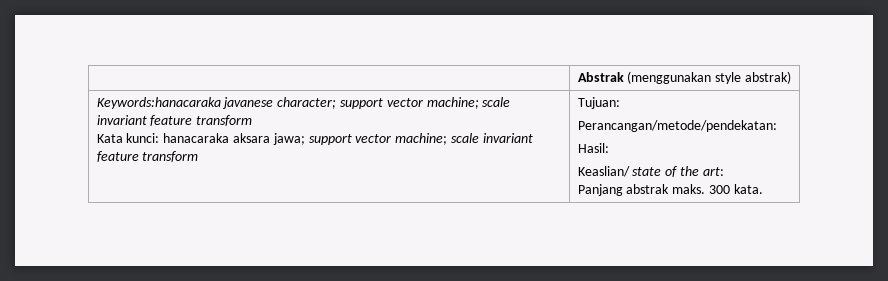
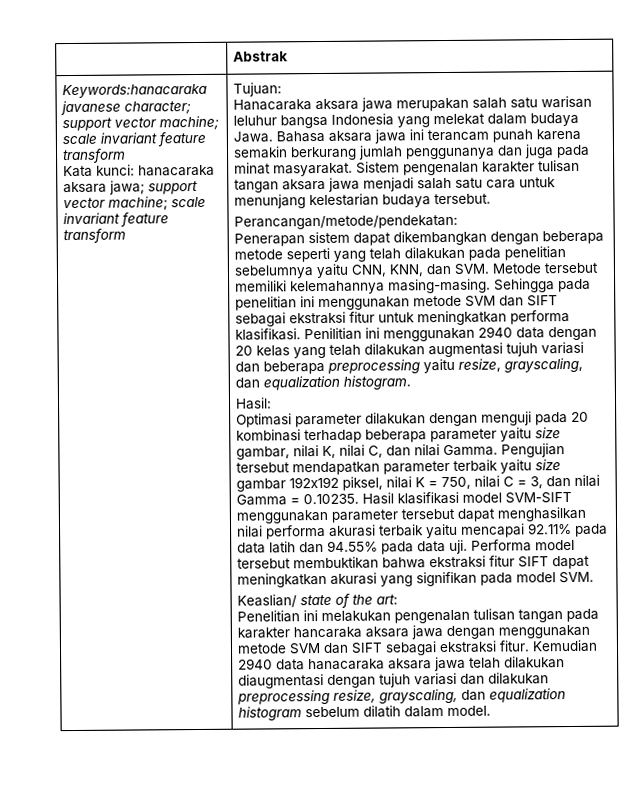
- | Abstrak (menggunakan style abstrak)
+ | Abstrak
+ Hanacaraka aksara jawa merupakan salah satu warisan leluhur bangsa Indonesia yang melekat dalam budaya Jawa. Bahasa aksara jawa ini terancam punah karena semakin berkurang jumlah penggunanya dan juga pada minat masyarakat. Sistem pengenalan karakter tulisan tangan aksara jawa menjadi salah satu cara untuk menunjang kelestarian budaya tersebut.
  Perancangan/metode/pendekatan:
+ Penerapan sistem dapat dikembangkan dengan beberapa metode seperti yang telah dilakukan pada penelitian sebelumnya yaitu CNN, KNN, dan SVM. Metode tersebut memiliki kelemahannya masing-masing. Sehingga pada penelitian ini menggunakan metode SVM dan SIFT sebagai ekstraksi fitur untuk meningkatkan performa klasifikasi. Penilitian ini menggunakan 2940 data dengan 20 kelas yang telah dilakukan augmentasi tujuh variasi dan beberapa preprocessing yaitu resize, grayscaling, dan equalization histogram.
  Hasil:
+ Optimasi parameter dilakukan dengan menguji pada 20 kombinasi terhadap beberapa parameter yaitu size gambar, nilai K, nilai C, dan nilai Gamma. Pengujian tersebut mendapatkan parameter terbaik yaitu size gambar 192x192 piksel, nilai K = 750, nilai C = 3, dan nilai Gamma = 0.10235. Hasil klasifikasi model SVM-SIFT menggunakan parameter tersebut dapat menghasilkan nilai performa akurasi terbaik yaitu mencapai 92.11% pada data latih dan 94.55% pada data uji. Performa model tersebut membuktikan bahwa ekstraksi fitur SIFT dapat meningkatkan akurasi yang signifikan pada model SVM.
- Panjang abstrak maks. 300 kata.
+ Penelitian ini melakukan pengenalan tulisan tangan pada karakter hancaraka aksara jawa dengan menggunakan metode SVM dan SIFT sebagai ekstraksi fitur. Kemudian 2940 data hanacaraka aksara jawa telah dilakukan diaugmentasi dengan tujuh variasi dan dilakukan preprocessing resize, grayscaling, dan equalization histogram sebelum dilatih dalam model.

